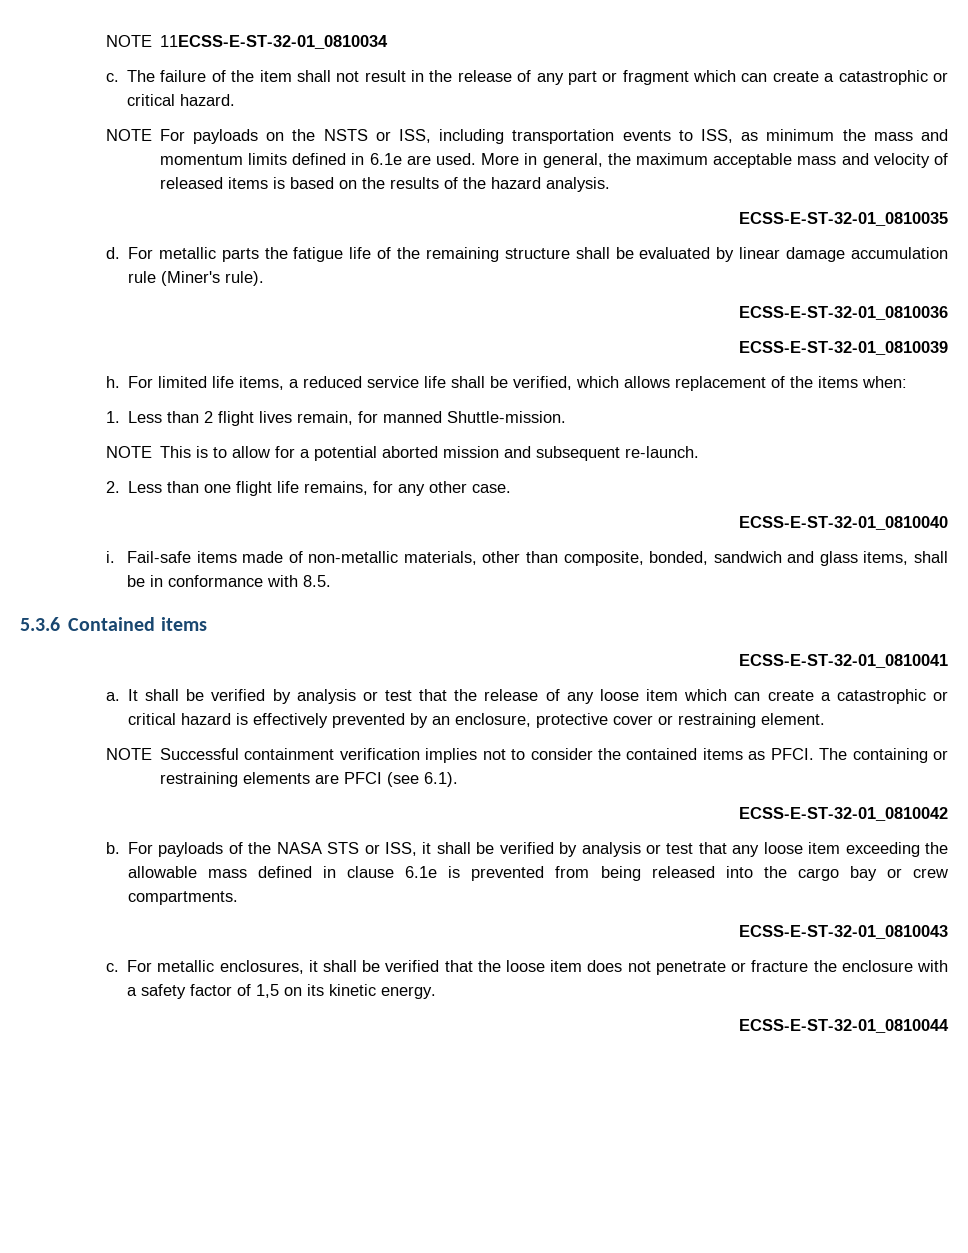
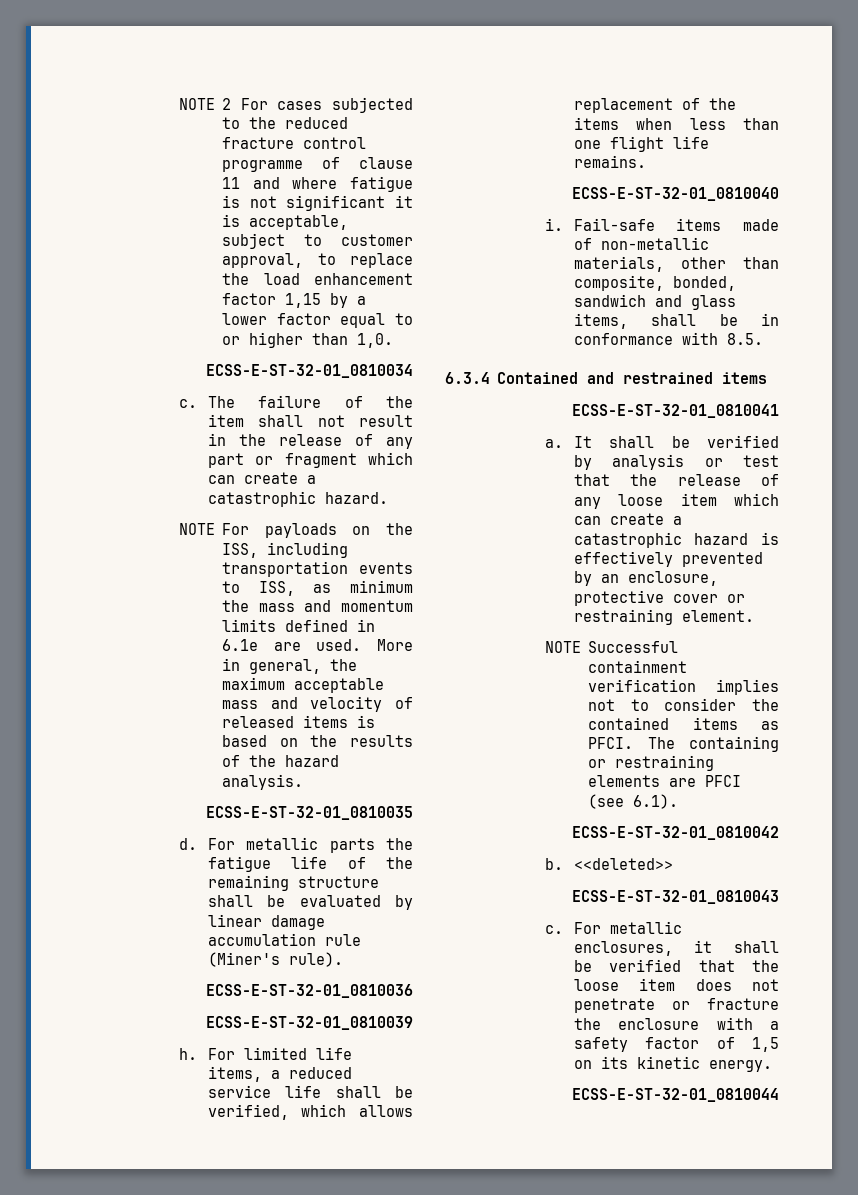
- NOTE 11ECSS-E-ST-32-01_0810034
+ NOTE 2 For cases subjected to the reduced fracture control programme of clause 11 and where fatigue is not significant it is acceptable, subject to customer approval, to replace the load enhancement factor 1,15 by a lower factor equal to or higher than 1,0.
+ ECSS-E-ST-32-01_0810034
- The failure of the item shall not result in the release of any part or fragment which can create a catastrophic or critical hazard.
+ The failure of the item shall not result in the release of any part or fragment which can create a catastrophic hazard.
- NOTE For payloads on the NSTS or ISS, including transportation events to ISS, as minimum the mass and momentum limits defined in 6.1e are used.
+ NOTE For payloads on the ISS, including transportation events to ISS, as minimum the mass and momentum limits defined in 6.1e are used.
- For limited life items, a reduced service life shall be verified, which allows replacement of the items when:
- 1. Less than 2 flight lives remain, for manned Shuttle-mission.
- NOTE This is to allow for a potential aborted mission and subsequent re-launch.
- 2. Less than one flight life remains, for any other case.
+ For limited life items, a reduced service life shall be verified, which allows replacement of the items when less than one flight life remains.
- 5.3.6 Contained items
+ 6.3.4 Contained and restrained items
- It shall be verified by analysis or test that the release of any loose item which can create a catastrophic or critical hazard is effectively prevented by an enclosure, protective cover or restraining element.
+ It shall be verified by analysis or test that the release of any loose item which can create a catastrophic hazard is effectively prevented by an enclosure, protective cover or restraining element.
- For payloads of the NASA STS or ISS, it shall be verified by analysis or test that any loose item exceeding the allowable mass defined in clause 6.1e is prevented from being released into the cargo bay or crew compartments.
+ <<deleted>>

